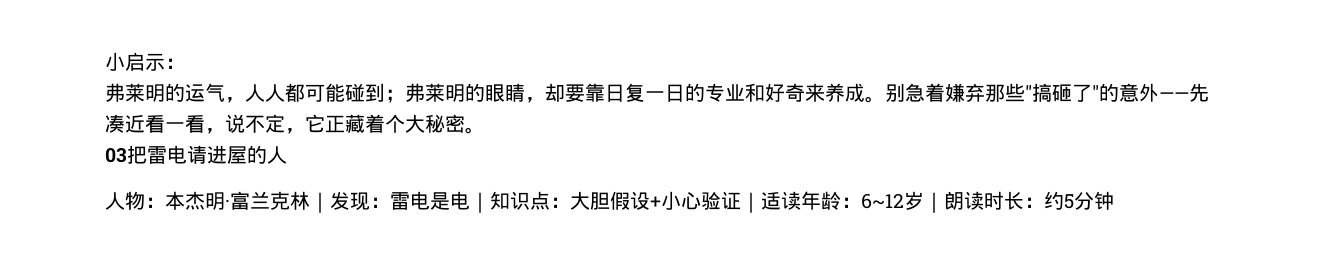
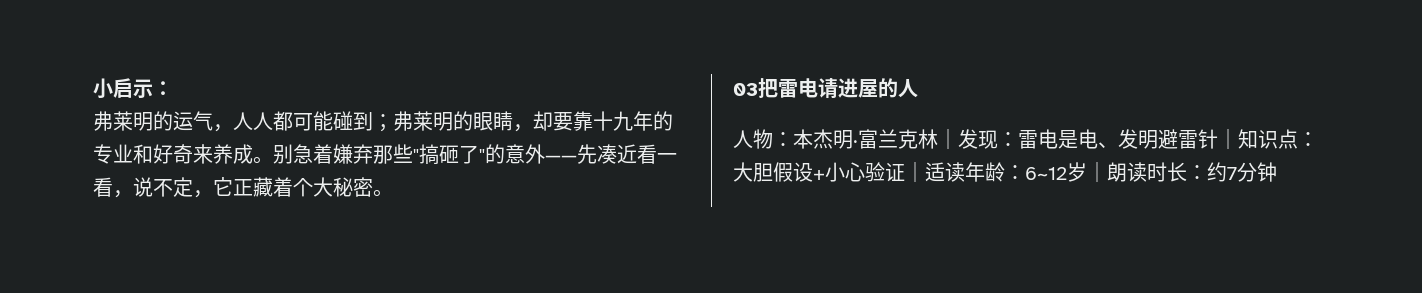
- 弗莱明的运气，人人都可能碰到；弗莱明的眼睛，却要靠日复一日的专业和好奇来养成。
+ 弗莱明的运气，人人都可能碰到；弗莱明的眼睛，却要靠十九年的专业和好奇来养成。
- 人物：本杰明·富兰克林｜发现：雷电是电｜知识点：大胆假设+小心验证｜适读年龄：6~12岁｜朗读时长：约5分钟
+ 人物：本杰明·富兰克林｜发现：雷电是电、发明避雷针｜知识点：大胆假设+小心验证｜适读年龄：6~12岁｜朗读时长：约7分钟

